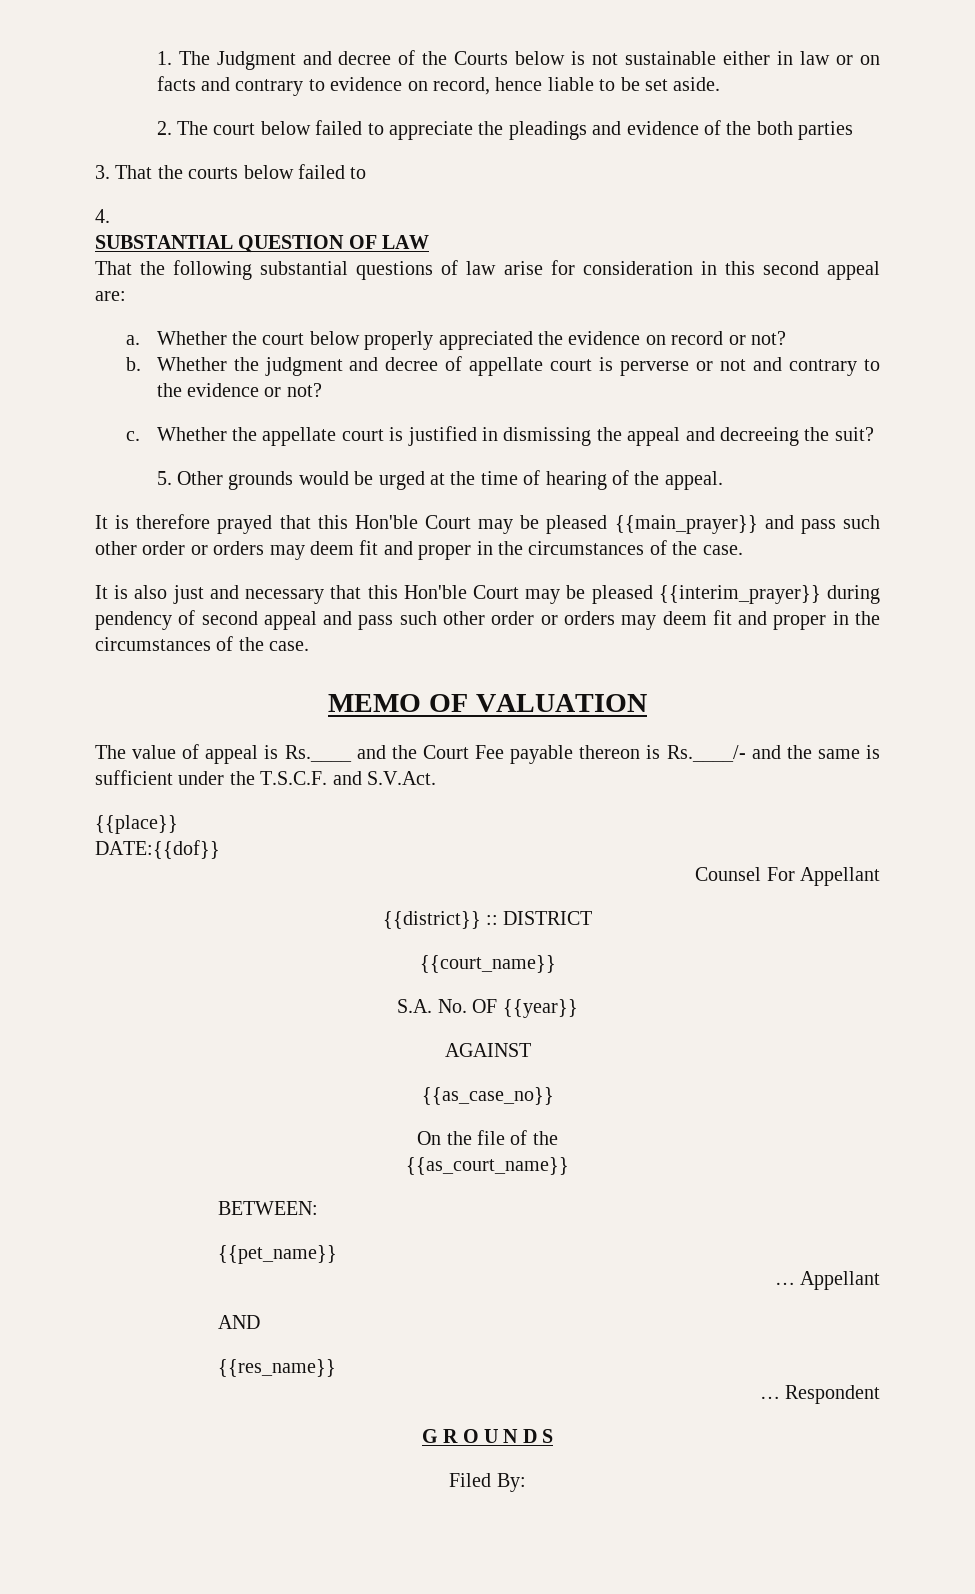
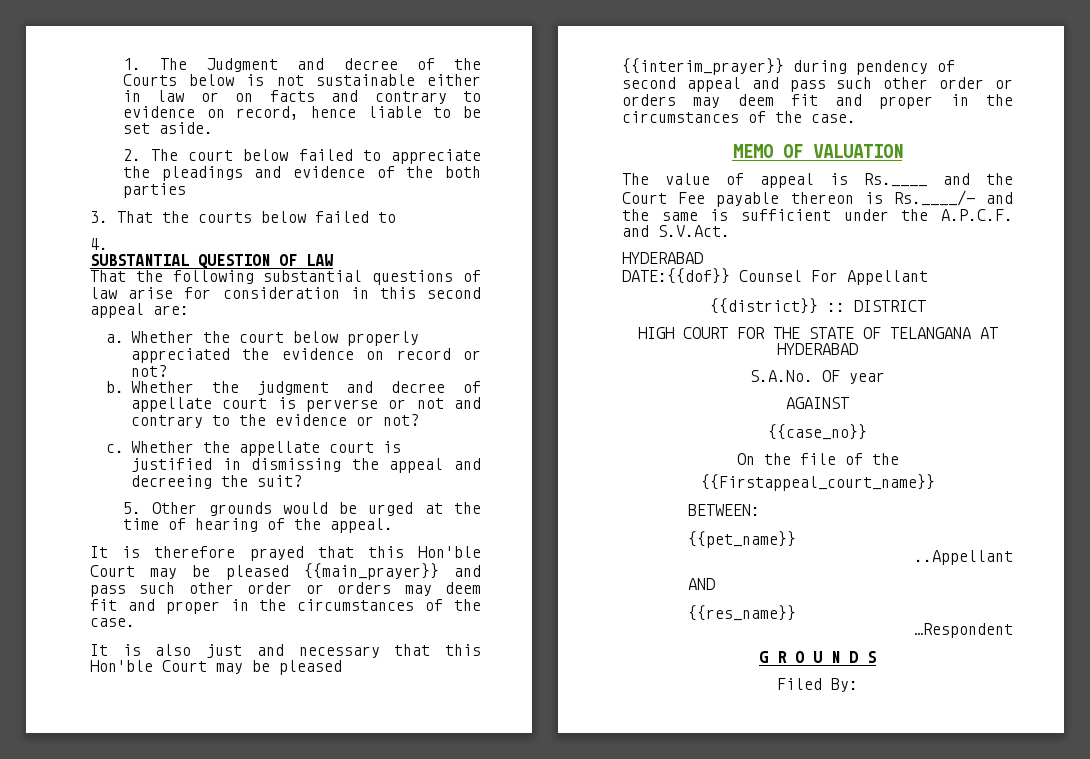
- The value of appeal is Rs.____ and the Court Fee payable thereon is Rs.____/- and the same is sufficient under the T.S.C.F. and S.V.Act.
- {{place}}
+ The value of appeal is Rs.____ and the Court Fee payable thereon is Rs.____/- and the same is sufficient under the A.P.C.F. and S.V.Act.
+ HYDERABAD
- DATE:{{dof}}
- Counsel For Appellant
+ DATE:{{dof}} Counsel For Appellant
- {{court_name}}
- S.A. No. OF {{year}}
+ HIGH COURT FOR THE STATE OF TELANGANA AT HYDERABAD
+ S.A.No. OF year
- {{as_case_no}}
+ {{case_no}}
- {{as_court_name}}
+ {{Firstappeal_court_name}}
- … Appellant
+ ..Appellant
- … Respondent
+ …Respondent

